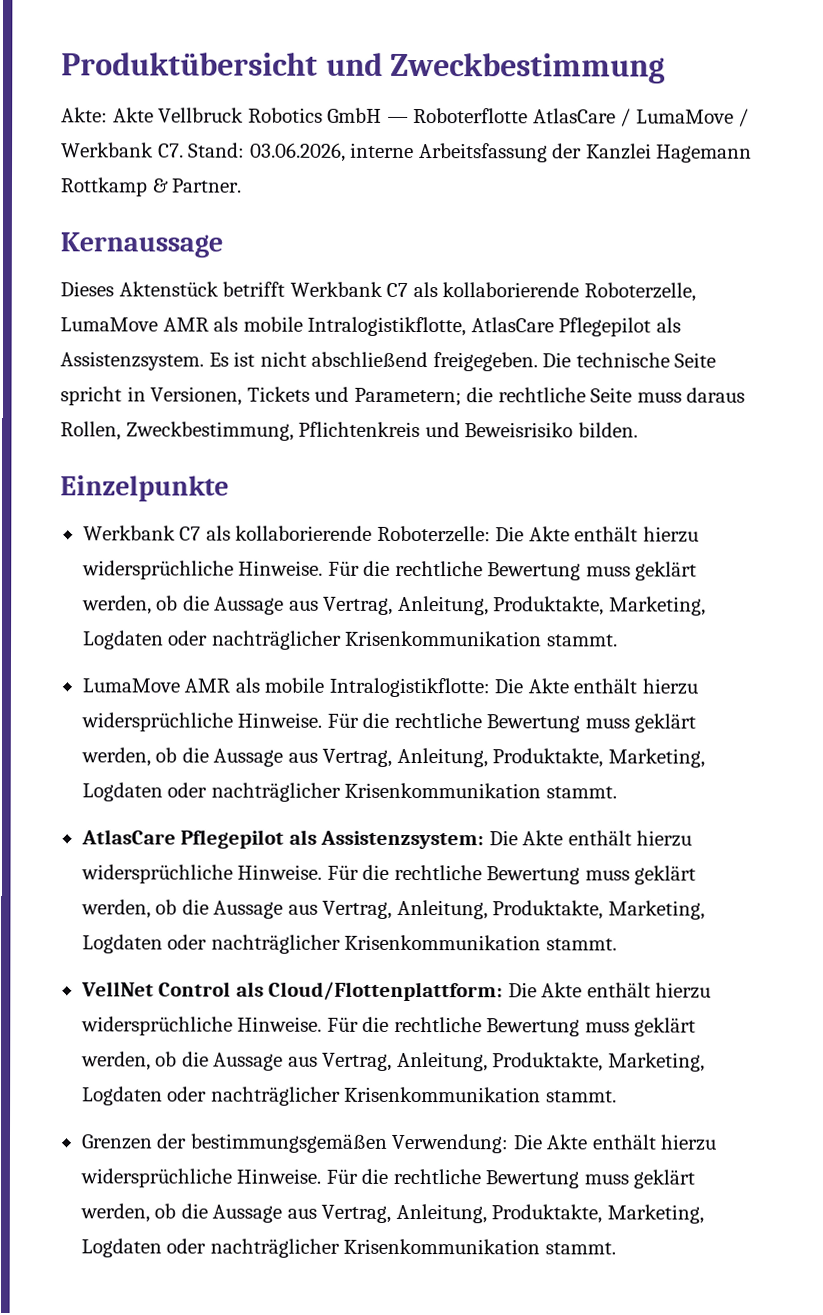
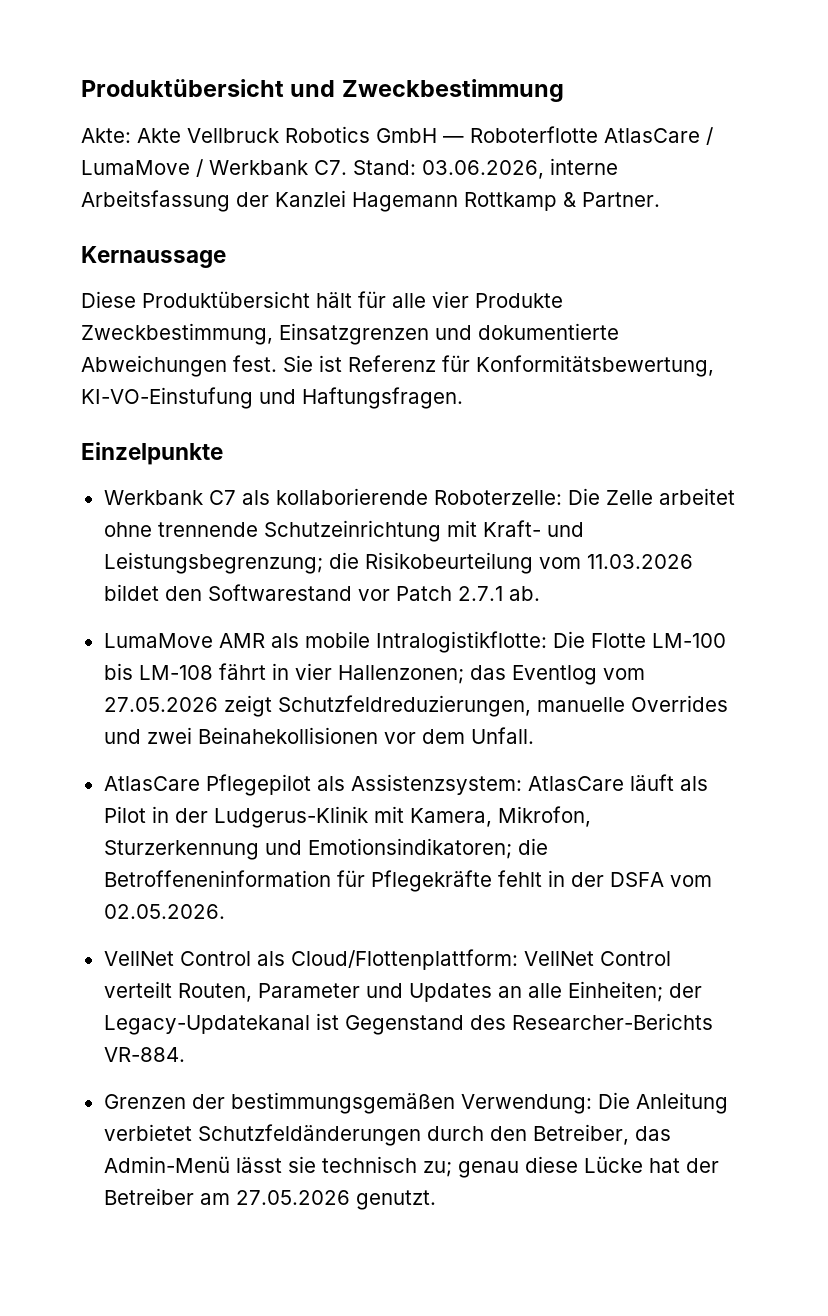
- Dieses Aktenstück betrifft Werkbank C7 als kollaborierende Roboterzelle, LumaMove AMR als mobile Intralogistikflotte, AtlasCare Pflegepilot als Assistenzsystem. Es ist nicht abschließend freigegeben. Die technische Seite spricht in Versionen, Tickets und Parametern; die rechtliche Seite muss daraus Rollen, Zweckbestimmung, Pflichtenkreis und Beweisrisiko bilden.
+ Diese Produktübersicht hält für alle vier Produkte Zweckbestimmung, Einsatzgrenzen und dokumentierte Abweichungen fest. Sie ist Referenz für Konformitätsbewertung, KI-VO-Einstufung und Haftungsfragen.
- Werkbank C7 als kollaborierende Roboterzelle: Die Akte enthält hierzu widersprüchliche Hinweise. Für die rechtliche Bewertung muss geklärt werden, ob die Aussage aus Vertrag, Anleitung, Produktakte, Marketing, Logdaten oder nachträglicher Krisenkommunikation stammt.
+ Werkbank C7 als kollaborierende Roboterzelle: Die Zelle arbeitet ohne trennende Schutzeinrichtung mit Kraft- und Leistungsbegrenzung; die Risikobeurteilung vom 11.03.2026 bildet den Softwarestand vor Patch 2.7.1 ab.
- LumaMove AMR als mobile Intralogistikflotte: Die Akte enthält hierzu widersprüchliche Hinweise. Für die rechtliche Bewertung muss geklärt werden, ob die Aussage aus Vertrag, Anleitung, Produktakte, Marketing, Logdaten oder nachträglicher Krisenkommunikation stammt.
- AtlasCare Pflegepilot als Assistenzsystem: Die Akte enthält hierzu widersprüchliche Hinweise. Für die rechtliche Bewertung muss geklärt werden, ob die Aussage aus Vertrag, Anleitung, Produktakte, Marketing, Logdaten oder nachträglicher Krisenkommunikation stammt.
- VellNet Control als Cloud/Flottenplattform: Die Akte enthält hierzu widersprüchliche Hinweise. Für die rechtliche Bewertung muss geklärt werden, ob die Aussage aus Vertrag, Anleitung, Produktakte, Marketing, Logdaten oder nachträglicher Krisenkommunikation stammt.
+ LumaMove AMR als mobile Intralogistikflotte: Die Flotte LM-100 bis LM-108 fährt in vier Hallenzonen; das Eventlog vom 27.05.2026 zeigt Schutzfeldreduzierungen, manuelle Overrides und zwei Beinahekollisionen vor dem Unfall.
+ AtlasCare Pflegepilot als Assistenzsystem: AtlasCare läuft als Pilot in der Ludgerus-Klinik mit Kamera, Mikrofon, Sturzerkennung und Emotionsindikatoren; die Betroffeneninformation für Pflegekräfte fehlt in der DSFA vom 02.05.2026.
+ VellNet Control als Cloud/Flottenplattform: VellNet Control verteilt Routen, Parameter und Updates an alle Einheiten; der Legacy-Updatekanal ist Gegenstand des Researcher-Berichts VR-884.
- Grenzen der bestimmungsgemäßen Verwendung: Die Akte enthält hierzu widersprüchliche Hinweise. Für die rechtliche Bewertung muss geklärt werden, ob die Aussage aus Vertrag, Anleitung, Produktakte, Marketing, Logdaten oder nachträglicher Krisenkommunikation stammt.
+ Grenzen der bestimmungsgemäßen Verwendung: Die Anleitung verbietet Schutzfeldänderungen durch den Betreiber, das Admin-Menü lässt sie technisch zu; genau diese Lücke hat der Betreiber am 27.05.2026 genutzt.

